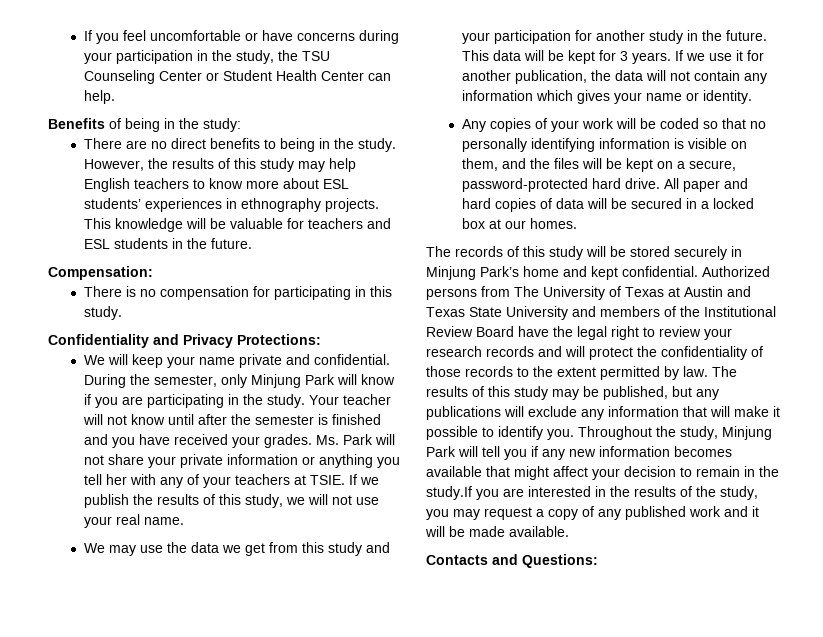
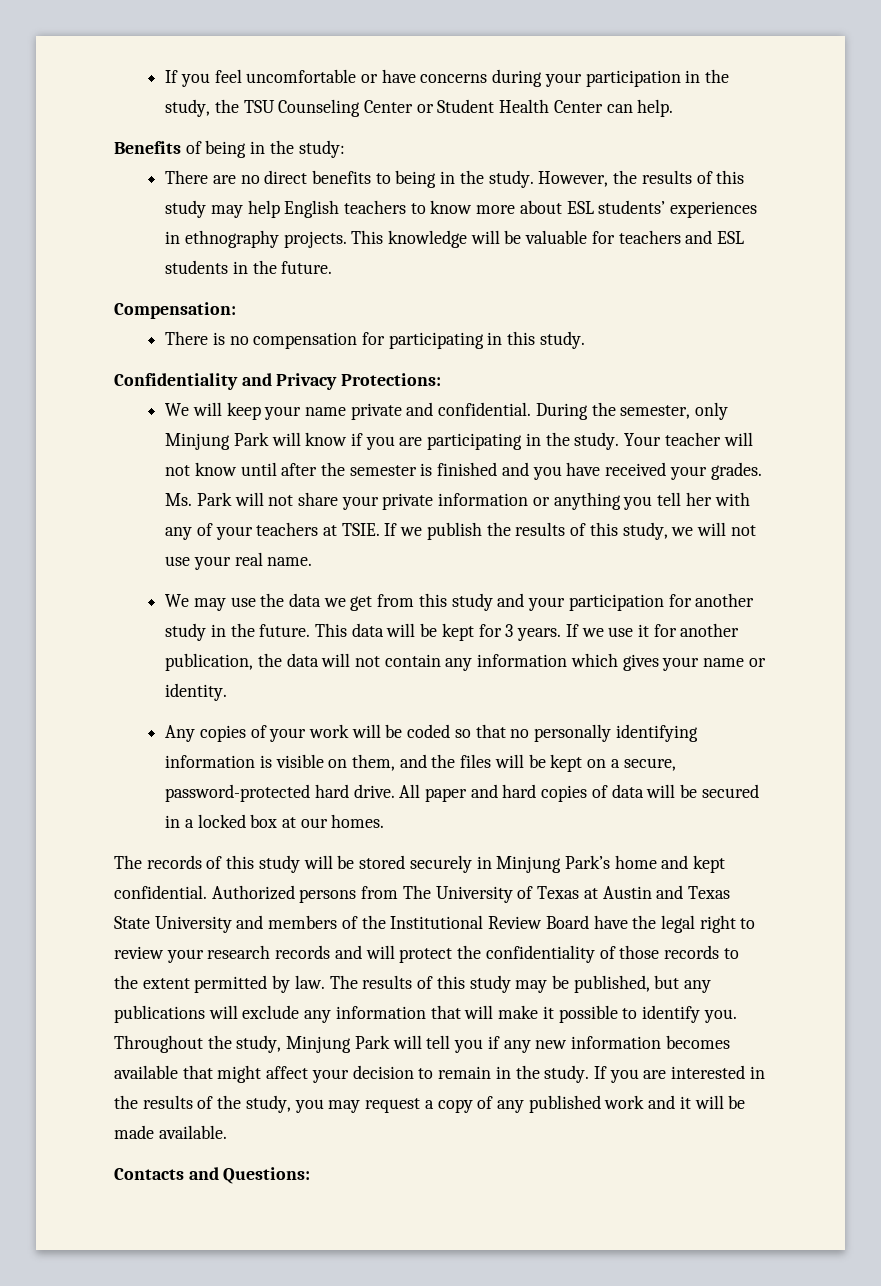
- Throughout the study, Minjung Park will tell you if any new information becomes available that might affect your decision to remain in the study.If you are interested in the results of the study, you may request a copy of any published work and it will be made available.
+ Throughout the study, Minjung Park will tell you if any new information becomes available that might affect your decision to remain in the study. If you are interested in the results of the study, you may request a copy of any published work and it will be made available.

